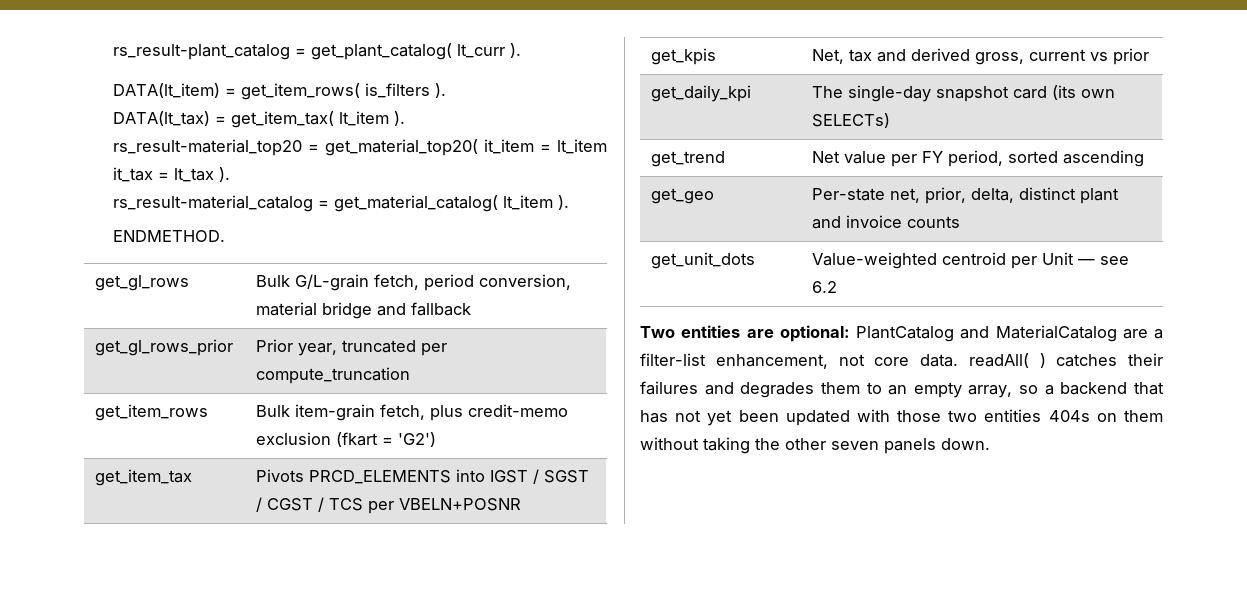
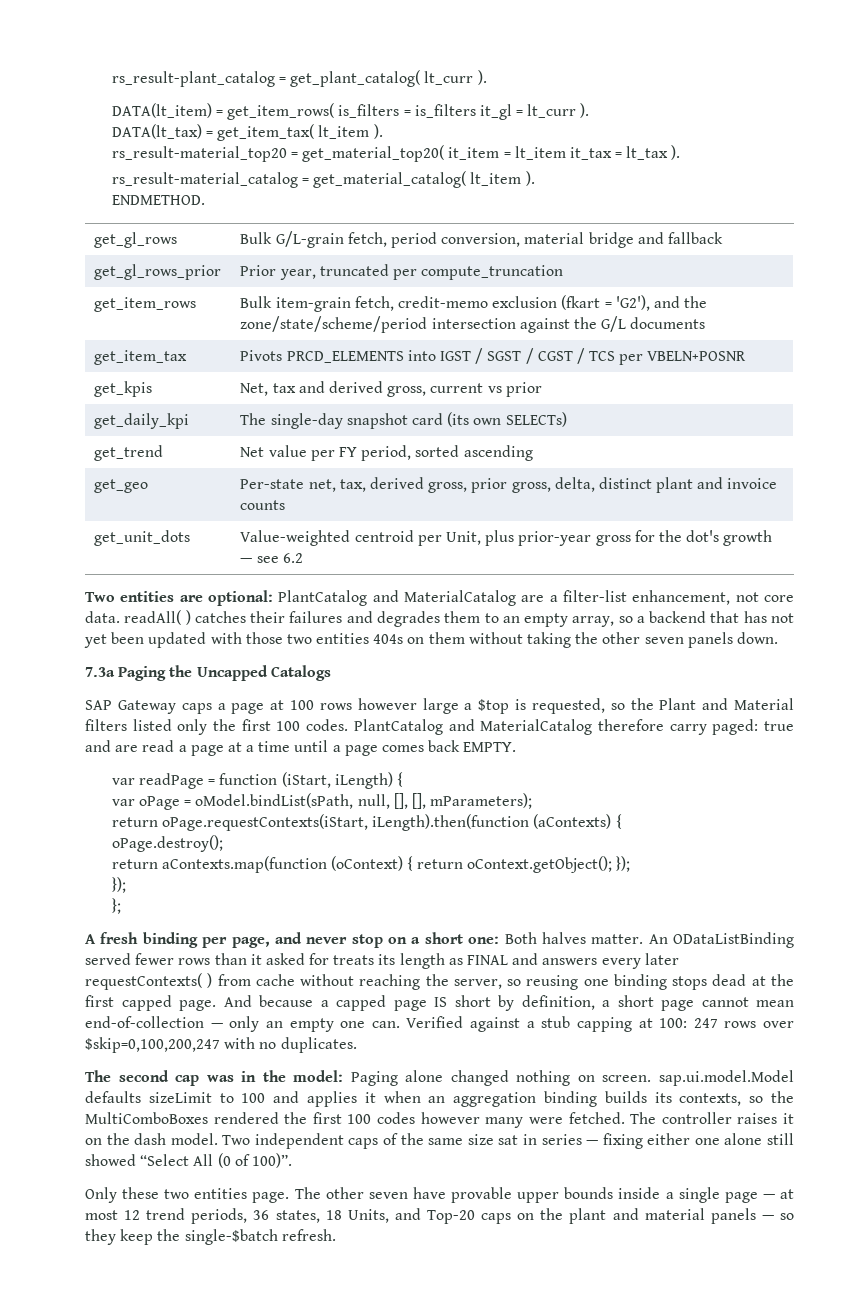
- DATA(lt_item) = get_item_rows( is_filters ).
+ DATA(lt_item) = get_item_rows( is_filters = is_filters it_gl = lt_curr ).
- get_item_rows | Bulk item-grain fetch, plus credit-memo exclusion (fkart = 'G2')
+ get_item_rows | Bulk item-grain fetch, credit-memo exclusion (fkart = 'G2'), and the zone/state/scheme/period intersection against the G/L documents
- get_geo | Per-state net, prior, delta, distinct plant and invoice counts
+ get_geo | Per-state net, tax, derived gross, prior gross, delta, distinct plant and invoice counts
- get_unit_dots | Value-weighted centroid per Unit — see 6.2
+ get_unit_dots | Value-weighted centroid per Unit, plus prior-year gross for the dot's growth — see 6.2
+ 7.3a Paging the Uncapped Catalogs
+ SAP Gateway caps a page at 100 rows however large a $top is requested, so the Plant and Material filters listed only the first 100 codes. PlantCatalog and MaterialCatalog therefore carry paged: true and are read a page at a time until a page comes back EMPTY.
+ var readPage = function (iStart, iLength) {
+ var oPage = oModel.bindList(sPath, null, [], [], mParameters);
+ return oPage.requestContexts(iStart, iLength).then(function (aContexts) {
+ oPage.destroy();
+ return aContexts.map(function (oContext) { return oContext.getObject(); });
+ });
+ };
+ A fresh binding per page, and never stop on a short one: Both halves matter. An ODataListBinding served fewer rows than it asked for treats its length as FINAL and answers every later requestContexts( ) from cache without reaching the server, so reusing one binding stops dead at the first capped page. And because a capped page IS short by definition, a short page cannot mean end-of-collection — only an empty one can. Verified against a stub capping at 100: 247 rows over $skip=0,100,200,247 with no duplicates.
+ The second cap was in the model: Paging alone changed nothing on screen. sap.ui.model.Model defaults sizeLimit to 100 and applies it when an aggregation binding builds its contexts, so the MultiComboBoxes rendered the first 100 codes however many were fetched. The controller raises it on the dash model. Two independent caps of the same size sat in series — fixing either one alone still showed “Select All (0 of 100)”.
+ Only these two entities page. The other seven have provable upper bounds inside a single page — at most 12 trend periods, 36 states, 18 Units, and Top-20 caps on the plant and material panels — so they keep the single-$batch refresh.

